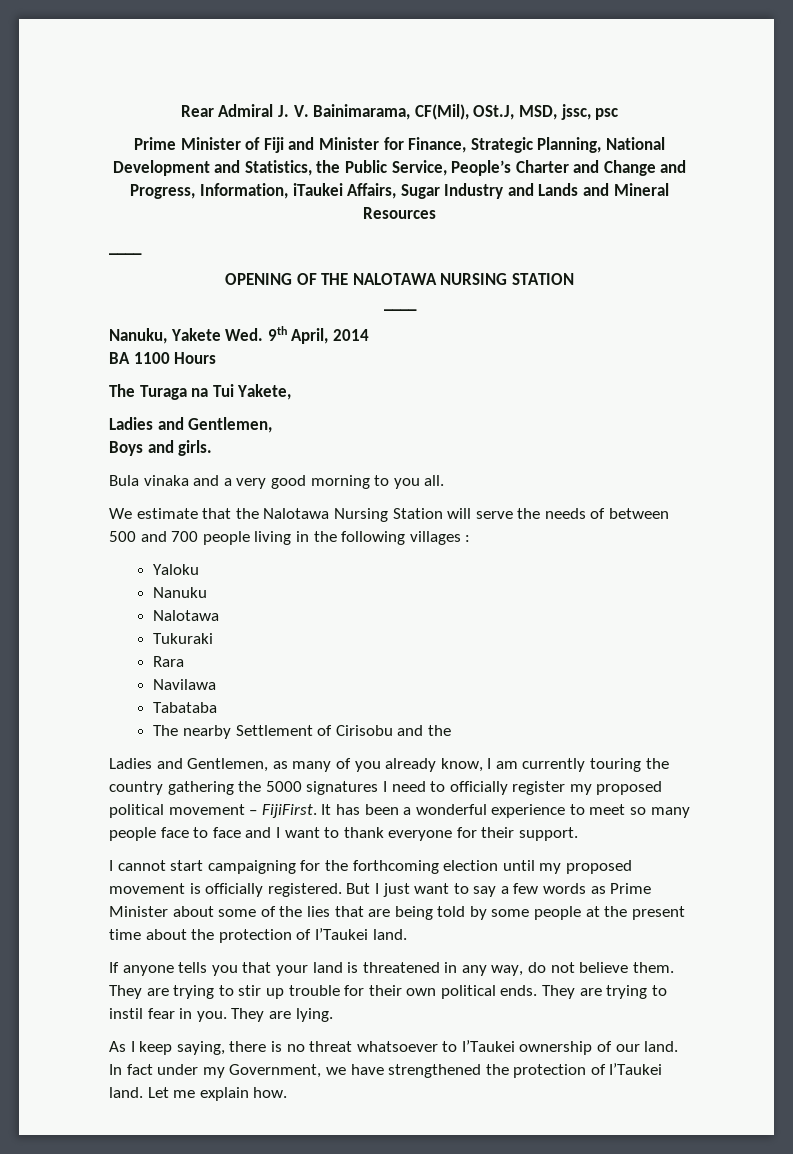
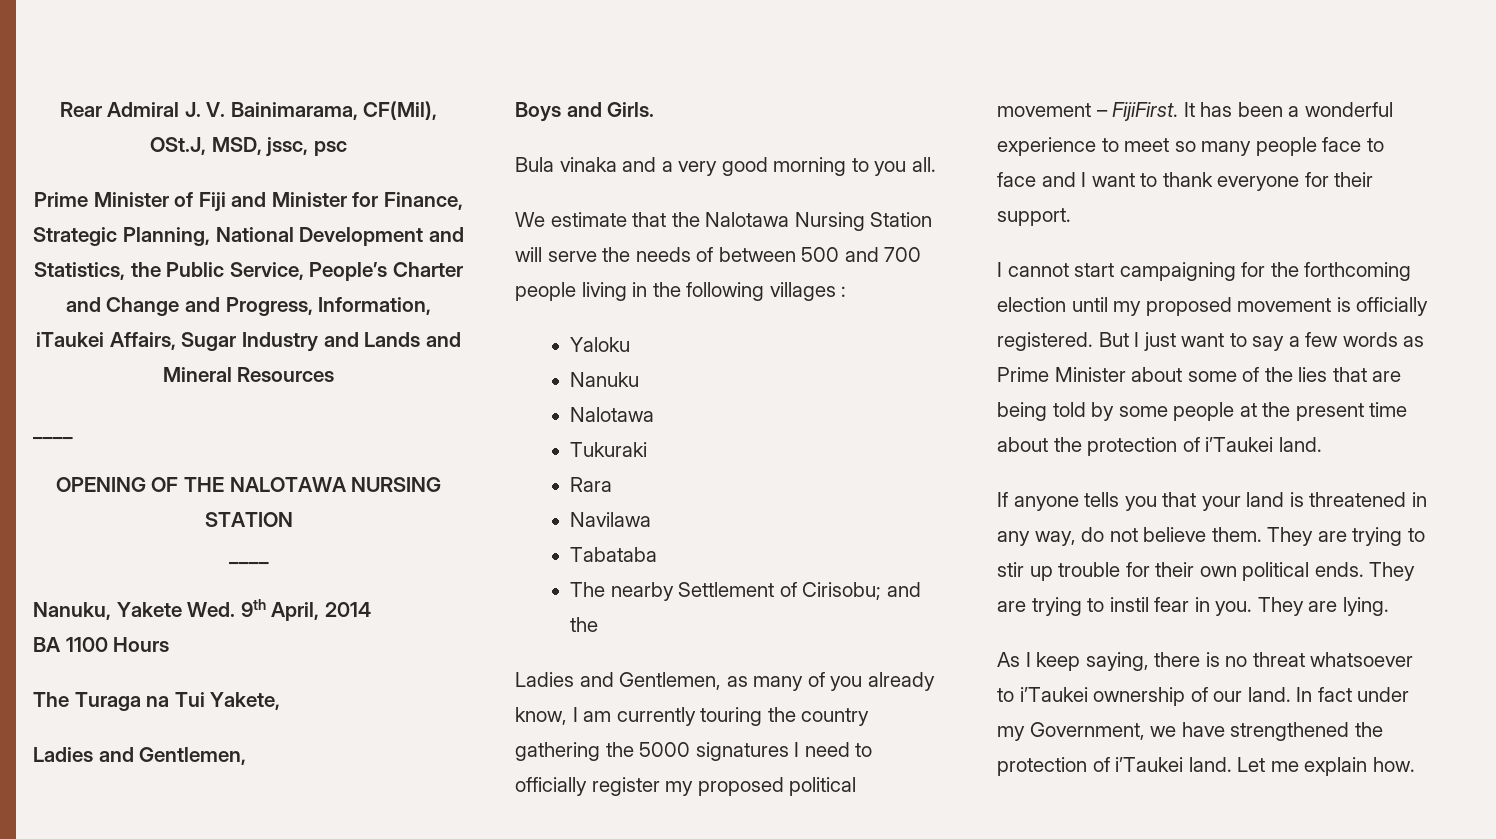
- Boys and girls.
+ Boys and Girls.
- The nearby Settlement of Cirisobu and the
+ The nearby Settlement of Cirisobu; and the
- But I just want to say a few words as Prime Minister about some of the lies that are being told by some people at the present time about the protection of I’Taukei land.
+ But I just want to say a few words as Prime Minister about some of the lies that are being told by some people at the present time about the protection of i’Taukei land.
- As I keep saying, there is no threat whatsoever to I’Taukei ownership of our land.
+ As I keep saying, there is no threat whatsoever to i’Taukei ownership of our land.
- In fact under my Government, we have strengthened the protection of I’Taukei land.
+ In fact under my Government, we have strengthened the protection of i’Taukei land.

